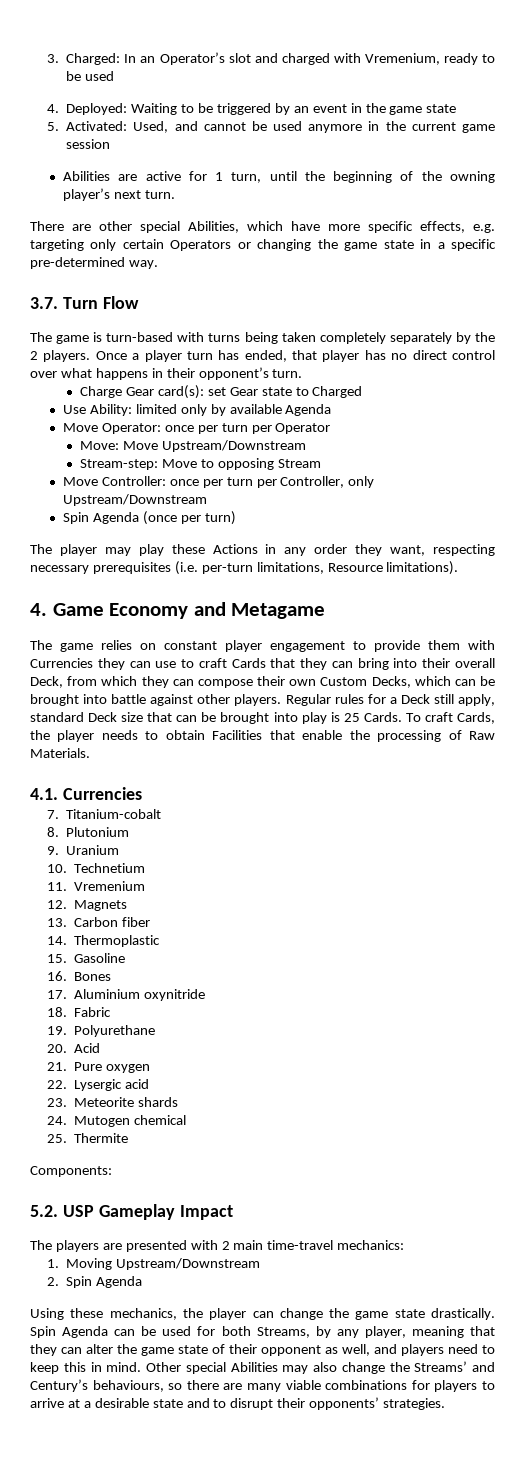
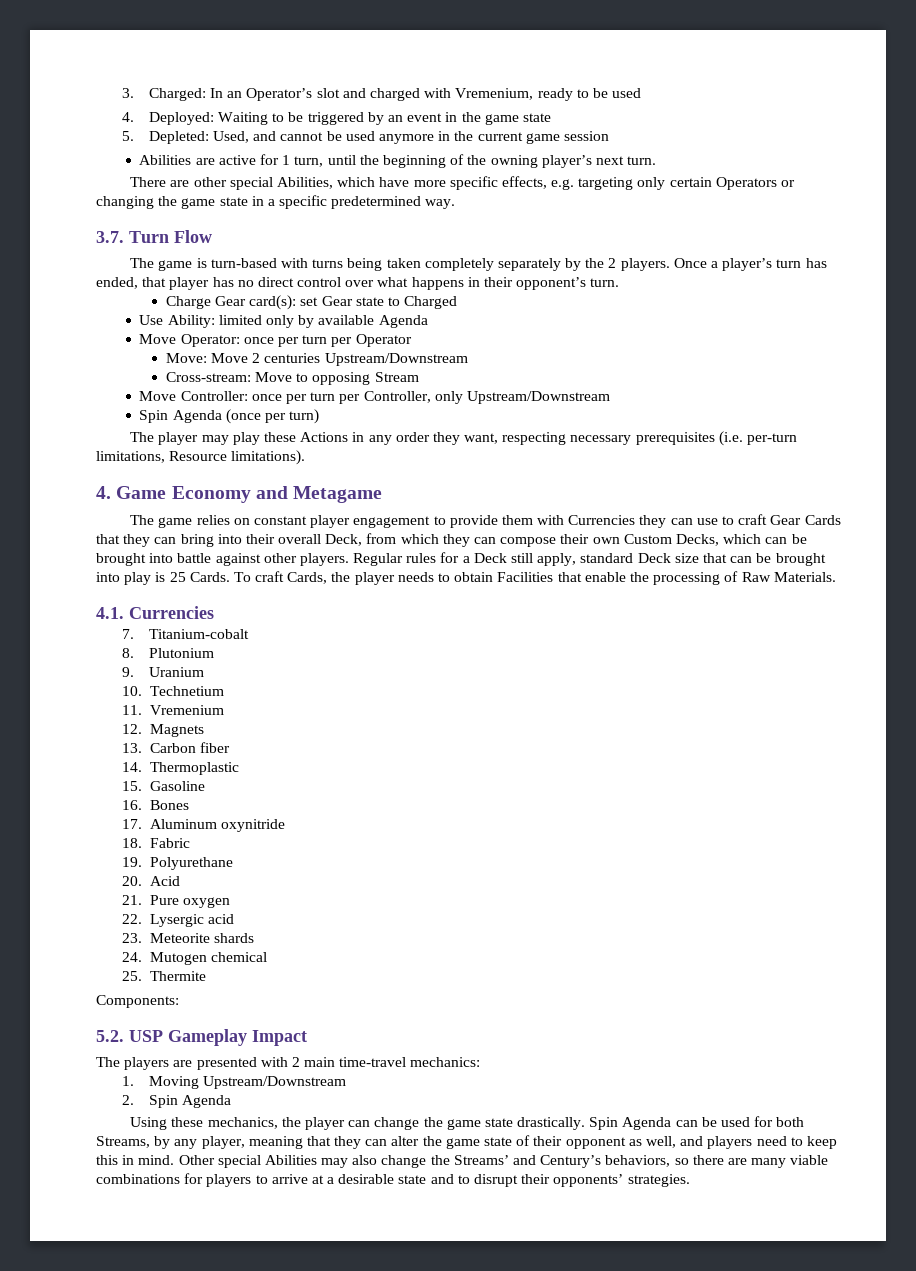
- 5. Activated: Used, and cannot be used anymore in the current game session
+ 5. Depleted: Used, and cannot be used anymore in the current game session
- There are other special Abilities, which have more specific effects, e.g. targeting only certain Operators or changing the game state in a specific pre-determined way.
+ There are other special Abilities, which have more specific effects, e.g. targeting only certain Operators or changing the game state in a specific predetermined way.
- Once a player turn has ended, that player has no direct control over what happens in their opponent’s turn.
+ Once a player’s turn has ended, that player has no direct control over what happens in their opponent’s turn.
- Move: Move Upstream/Downstream
- Stream-step: Move to opposing Stream
+ Move: Move 2 centuries Upstream/Downstream
+ Cross-stream: Move to opposing Stream
- The game relies on constant player engagement to provide them with Currencies they can use to craft Cards that they can bring into their overall Deck, from which they can compose their own Custom Decks, which can be brought into battle against other players.
+ The game relies on constant player engagement to provide them with Currencies they can use to craft Gear Cards that they can bring into their overall Deck, from which they can compose their own Custom Decks, which can be brought into battle against other players.
- 17. Aluminium oxynitride
+ 17. Aluminum oxynitride
- Other special Abilities may also change the Streams’ and Century’s behaviours, so there are many viable combinations for players to arrive at a desirable state and to disrupt their opponents’ strategies.
+ Other special Abilities may also change the Streams’ and Century’s behaviors, so there are many viable combinations for players to arrive at a desirable state and to disrupt their opponents’ strategies.

